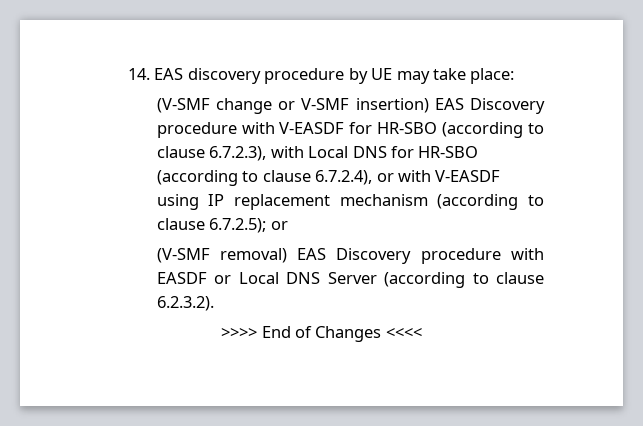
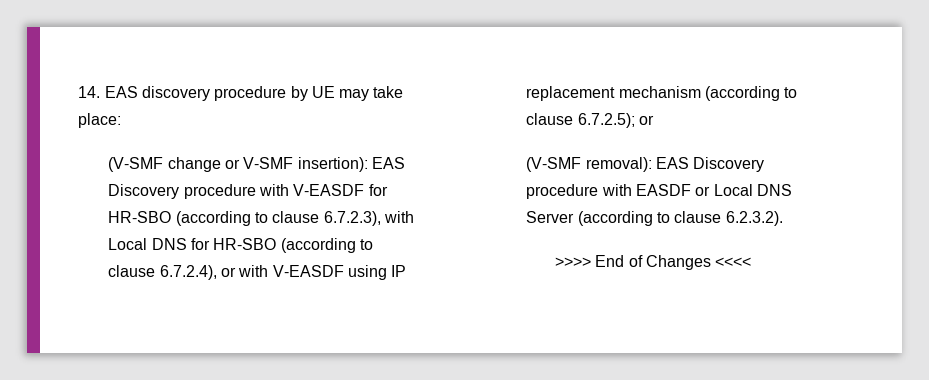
- (V-SMF change or V-SMF insertion) EAS Discovery procedure with V-EASDF for HR-SBO (according to clause 6.7.2.3), with Local DNS for HR-SBO (according to clause 6.7.2.4), or with V-EASDF using IP replacement mechanism (according to clause 6.7.2.5); or
+ (V-SMF change or V-SMF insertion): EAS Discovery procedure with V-EASDF for HR-SBO (according to clause 6.7.2.3), with Local DNS for HR-SBO (according to clause 6.7.2.4), or with V-EASDF using IP replacement mechanism (according to clause 6.7.2.5); or
- (V-SMF removal) EAS Discovery procedure with EASDF or Local DNS Server (according to clause 6.2.3.2).
+ (V-SMF removal): EAS Discovery procedure with EASDF or Local DNS Server (according to clause 6.2.3.2).

